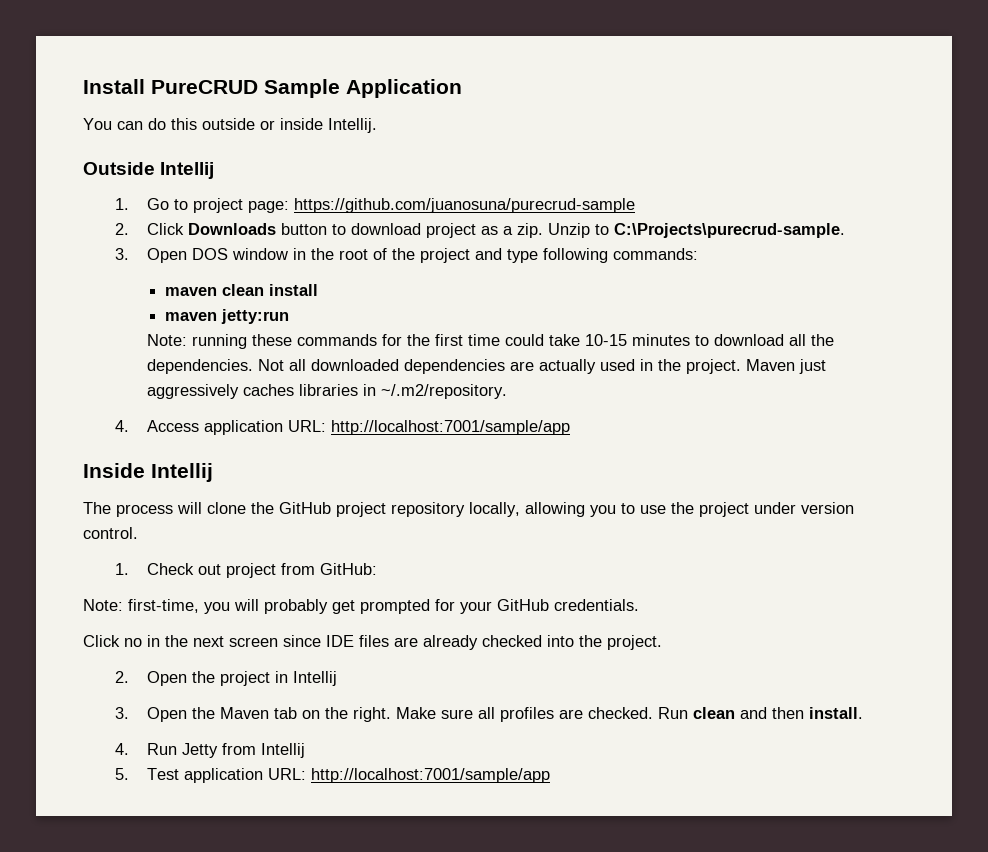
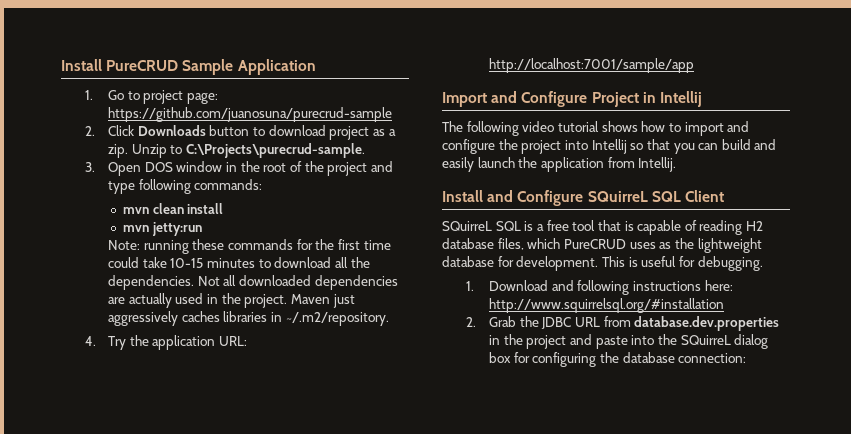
- You can do this outside or inside Intellij.
- Outside Intellij
- maven clean install
+ mvn clean install
- maven jetty:run
+ mvn jetty:run
- 4. Access application URL: http://localhost:7001/sample/app
+ 4. Try the application URL: http://localhost:7001/sample/app
- Inside Intellij
- The process will clone the GitHub project repository locally, allowing you to use the project under version control.
- 1. Check out project from GitHub:
- Note: first-time, you will probably get prompted for your GitHub credentials.
- Click no in the next screen since IDE files are already checked into the project.
- 2. Open the project in Intellij
- 3. Open the Maven tab on the right. Make sure all profiles are checked. Run clean and then install.
- 4. Run Jetty from Intellij
- 5. Test application URL: http://localhost:7001/sample/app
+ Import and Configure Project in Intellij
+ The following video tutorial shows how to import and configure the project into Intellij so that you can build and easily launch the application from Intellij.
+ Install and Configure SQuirreL SQL Client
+ SQuirreL SQL is a free tool that is capable of reading H2 database files, which PureCRUD uses as the lightweight database for development. This is useful for debugging.
+ 1. Download and following instructions here: http://www.squirrelsql.org/#installation
+ 2. Grab the JDBC URL from database.dev.properties in the project and paste into the SQuirreL dialog box for configuring the database connection:

